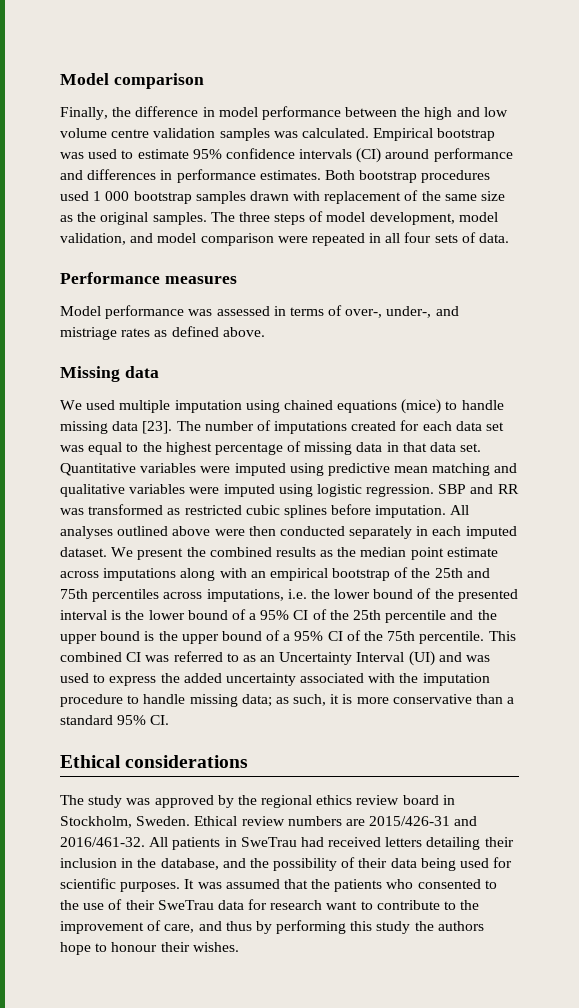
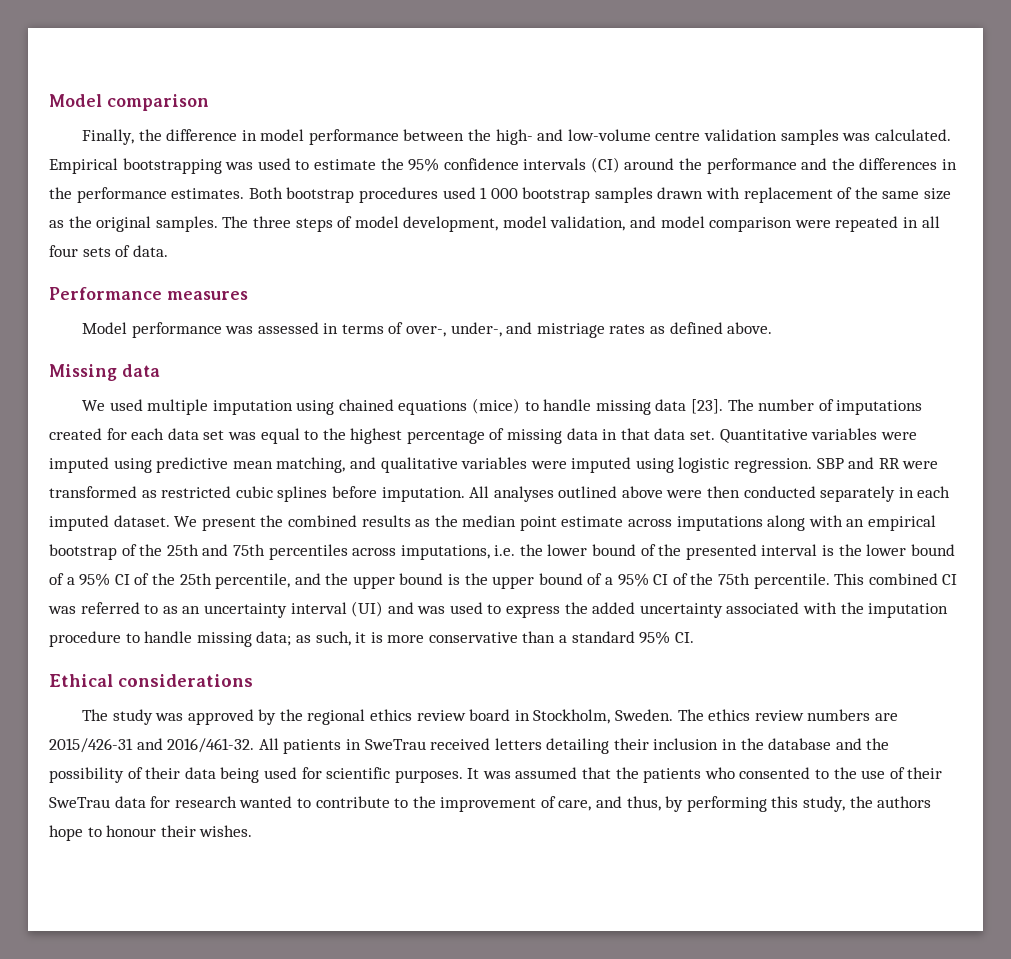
- Finally, the difference in model performance between the high and low volume centre validation samples was calculated.
+ Finally, the difference in model performance between the high- and low-volume centre validation samples was calculated.
- Empirical bootstrap was used to estimate 95% confidence intervals (CI) around performance and differences in performance estimates.
+ Empirical bootstrapping was used to estimate the 95% confidence intervals (CI) around the performance and the differences in the performance estimates.
- Quantitative variables were imputed using predictive mean matching and qualitative variables were imputed using logistic regression.
+ Quantitative variables were imputed using predictive mean matching, and qualitative variables were imputed using logistic regression.
- SBP and RR was transformed as restricted cubic splines before imputation.
+ SBP and RR were transformed as restricted cubic splines before imputation.
- We present the combined results as the median point estimate across imputations along with an empirical bootstrap of the 25th and 75th percentiles across imputations, i.e. the lower bound of the presented interval is the lower bound of a 95% CI of the 25th percentile and the upper bound is the upper bound of a 95% CI of the 75th percentile.
+ We present the combined results as the median point estimate across imputations along with an empirical bootstrap of the 25th and 75th percentiles across imputations, i.e. the lower bound of the presented interval is the lower bound of a 95% CI of the 25th percentile, and the upper bound is the upper bound of a 95% CI of the 75th percentile.
- This combined CI was referred to as an Uncertainty Interval (UI) and was used to express the added uncertainty associated with the imputation procedure to handle missing data; as such, it is more conservative than a standard 95% CI.
+ This combined CI was referred to as an uncertainty interval (UI) and was used to express the added uncertainty associated with the imputation procedure to handle missing data; as such, it is more conservative than a standard 95% CI.
- Ethical review numbers are 2015/426-31 and 2016/461-32.
+ The ethics review numbers are 2015/426-31 and 2016/461-32.
- All patients in SweTrau had received letters detailing their inclusion in the database, and the possibility of their data being used for scientific purposes.
+ All patients in SweTrau received letters detailing their inclusion in the database and the possibility of their data being used for scientific purposes.
- It was assumed that the patients who consented to the use of their SweTrau data for research want to contribute to the improvement of care, and thus by performing this study the authors hope to honour their wishes.
+ It was assumed that the patients who consented to the use of their SweTrau data for research wanted to contribute to the improvement of care, and thus, by performing this study, the authors hope to honour their wishes.

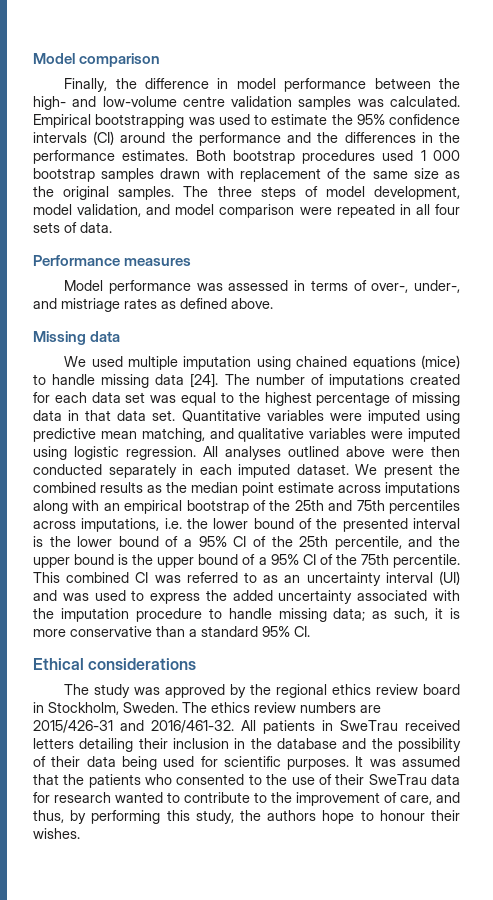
- We used multiple imputation using chained equations (mice) to handle missing data [23].
+ We used multiple imputation using chained equations (mice) to handle missing data [24].
- SBP and RR were transformed as restricted cubic splines before imputation.

